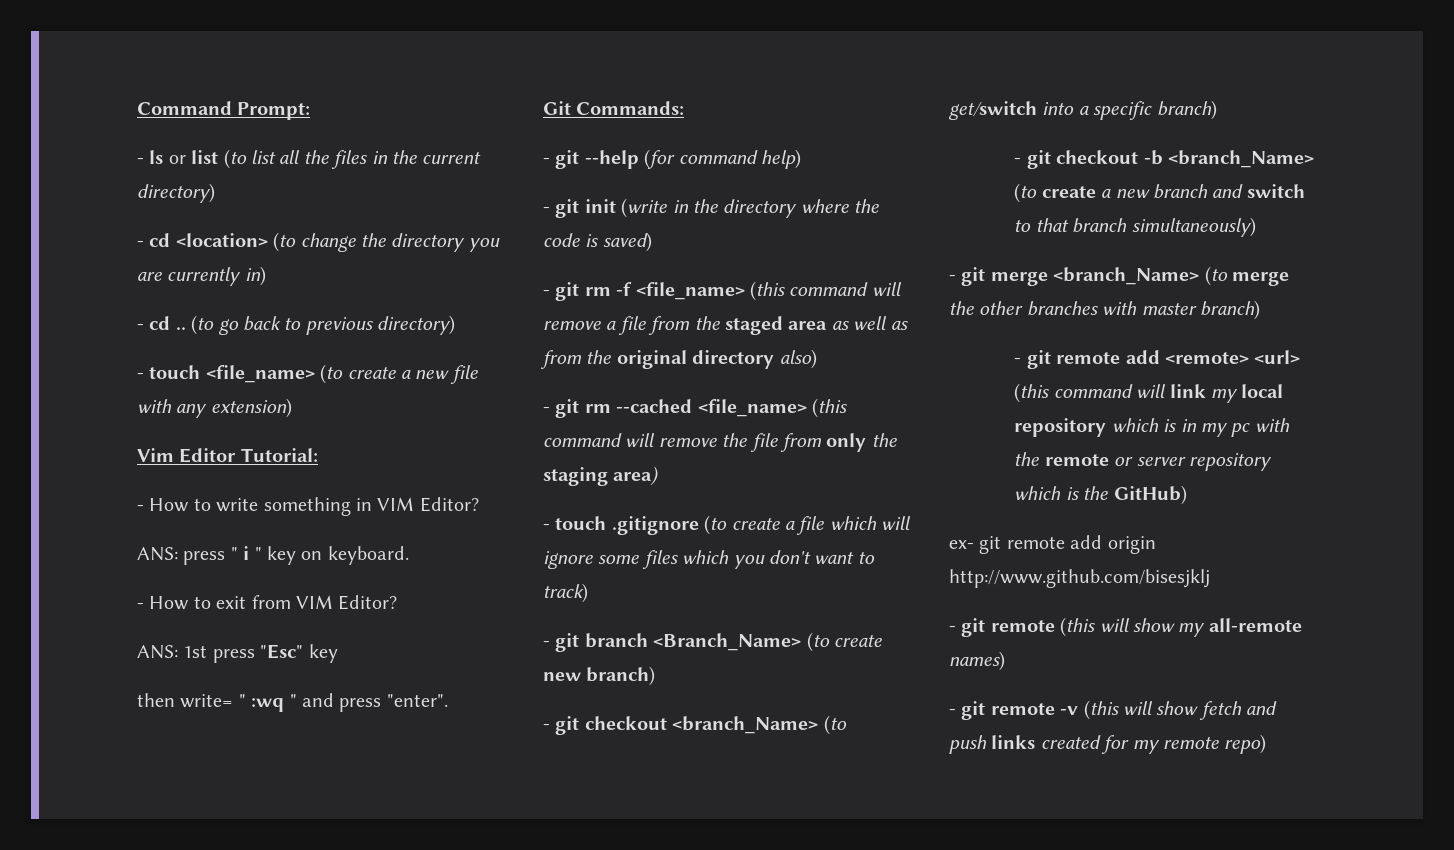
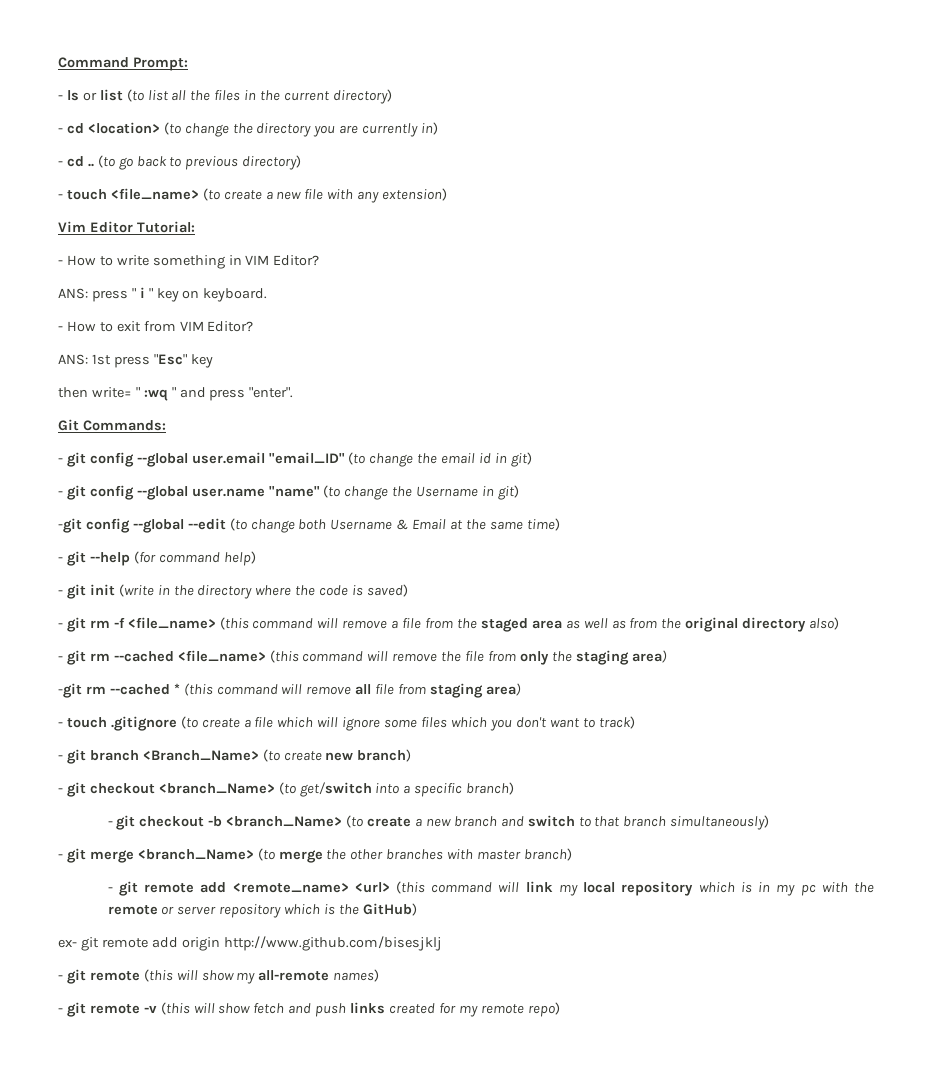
+ - git config --global user.email "email_ID" (to change the email id in git)
+ - git config --global user.name "name" (to change the Username in git)
+ -git config --global --edit (to change both Username & Email at the same time)
+ -git rm --cached * (this command will remove all file from staging area)
- - git remote add <remote> <url> (this command will link my local repository which is in my pc with the remote or server repository which is the GitHub)
+ - git remote add <remote_name> <url> (this command will link my local repository which is in my pc with the remote or server repository which is the GitHub)

